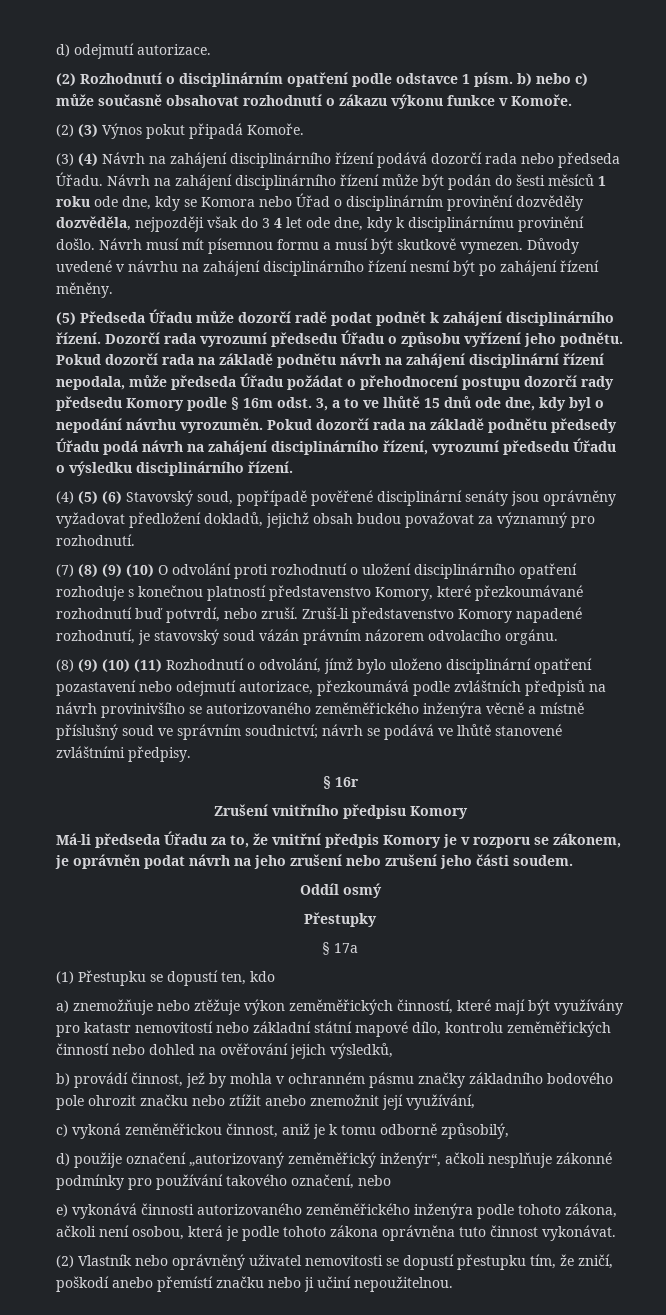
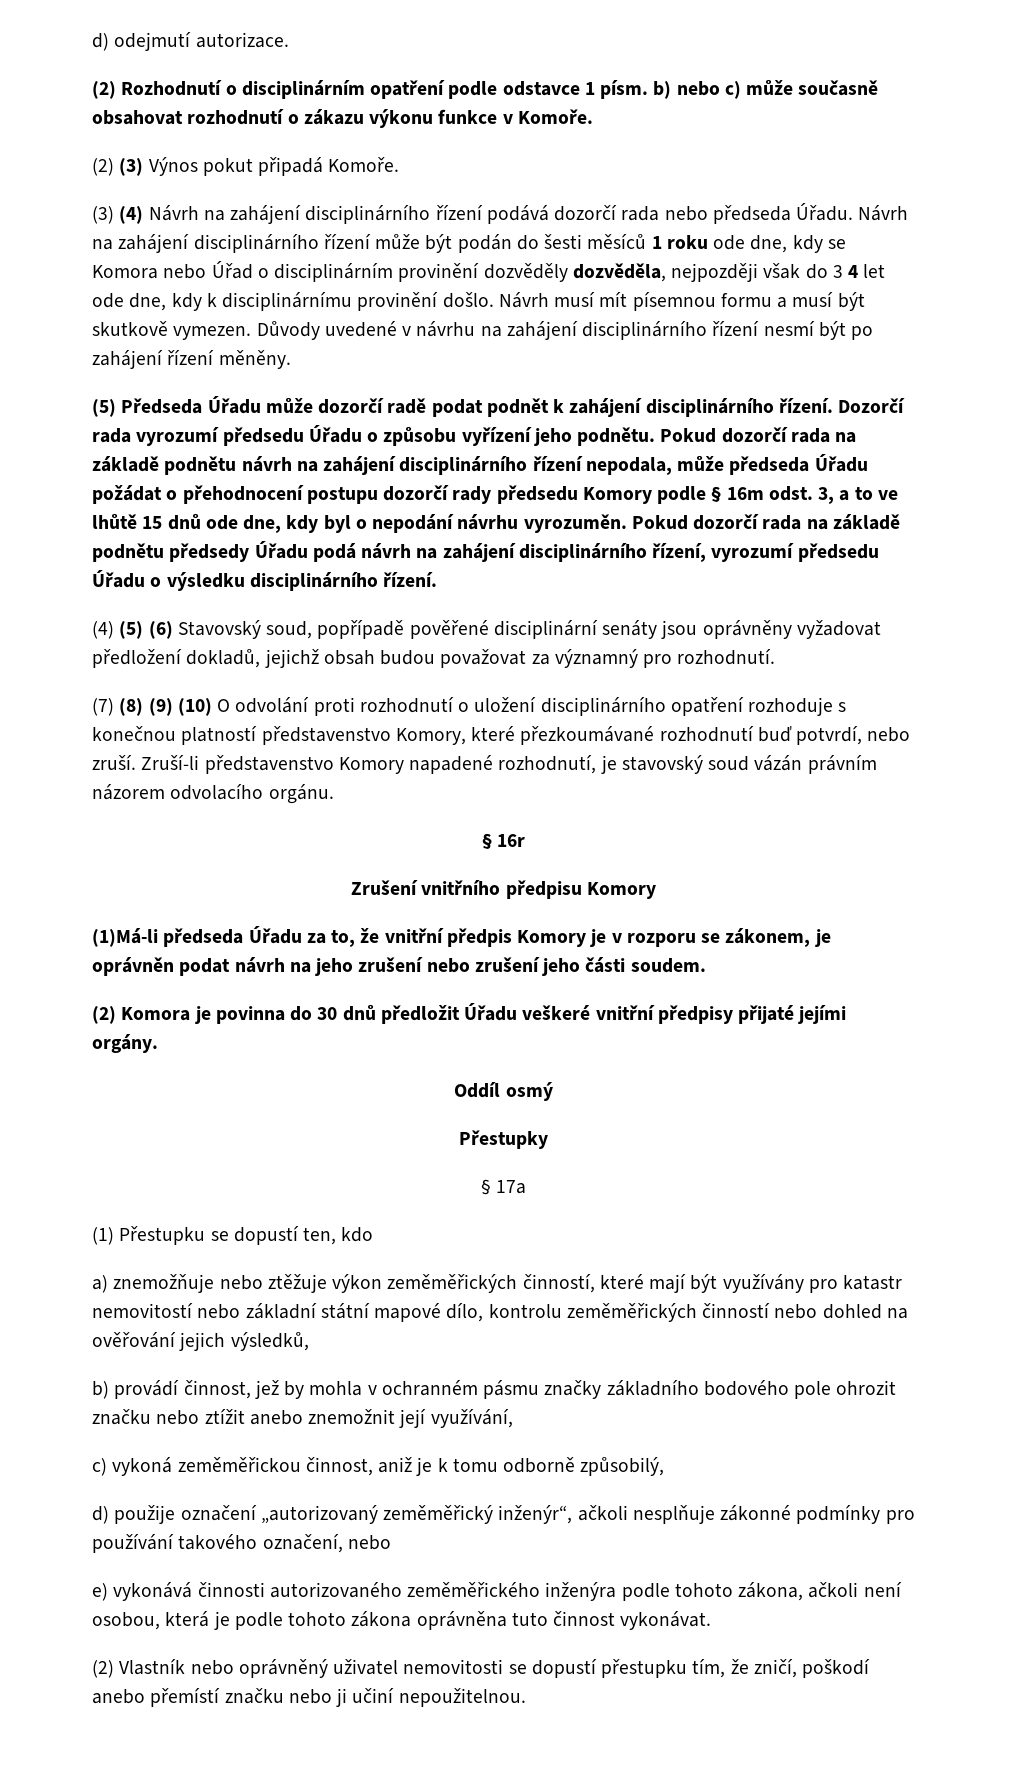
- Pokud dozorčí rada na základě podnětu návrh na zahájení disciplinární řízení nepodala, může předseda Úřadu požádat o přehodnocení postupu dozorčí rady předsedu Komory podle § 16m odst. 3, a to ve lhůtě 15 dnů ode dne, kdy byl o nepodání návrhu vyrozuměn.
+ Pokud dozorčí rada na základě podnětu návrh na zahájení disciplinárního řízení nepodala, může předseda Úřadu požádat o přehodnocení postupu dozorčí rady předsedu Komory podle § 16m odst. 3, a to ve lhůtě 15 dnů ode dne, kdy byl o nepodání návrhu vyrozuměn.
- (8) (9) (10) (11) Rozhodnutí o odvolání, jímž bylo uloženo disciplinární opatření pozastavení nebo odejmutí autorizace, přezkoumává podle zvláštních předpisů na návrh provinivšího se autorizovaného zeměměřického inženýra věcně a místně příslušný soud ve správním soudnictví; návrh se podává ve lhůtě stanovené zvláštními předpisy.
- Má-li předseda Úřadu za to, že vnitřní předpis Komory je v rozporu se zákonem, je oprávněn podat návrh na jeho zrušení nebo zrušení jeho části soudem.
+ (1)Má-li předseda Úřadu za to, že vnitřní předpis Komory je v rozporu se zákonem, je oprávněn podat návrh na jeho zrušení nebo zrušení jeho části soudem.
+ (2) Komora je povinna do 30 dnů předložit Úřadu veškeré vnitřní předpisy přijaté jejími orgány.

